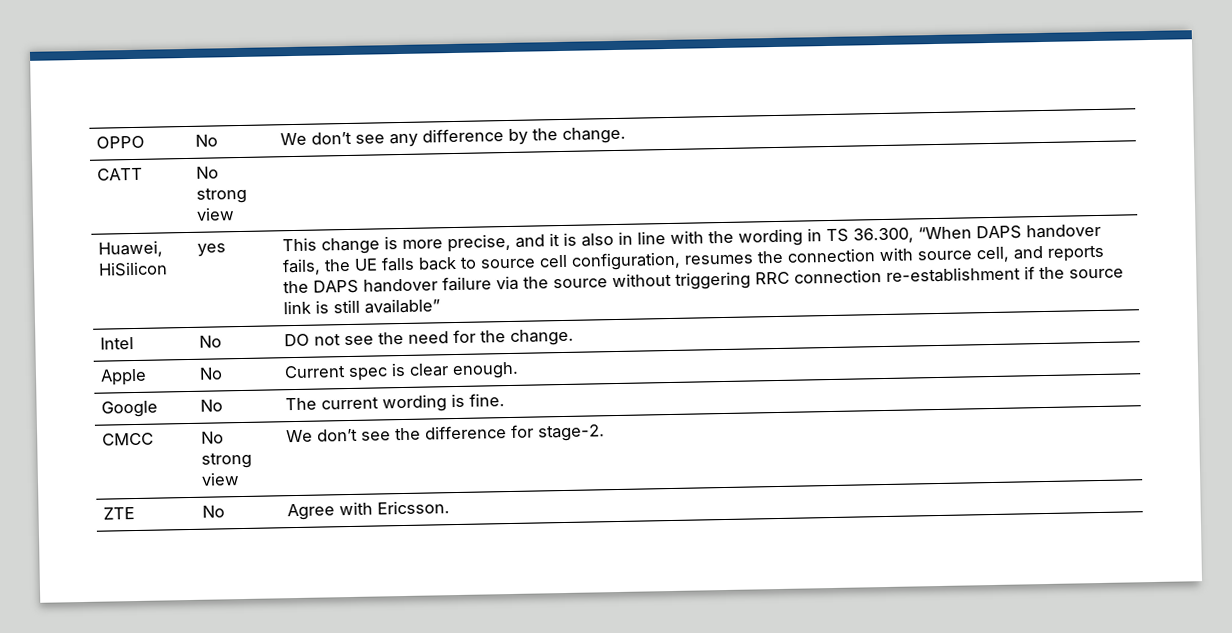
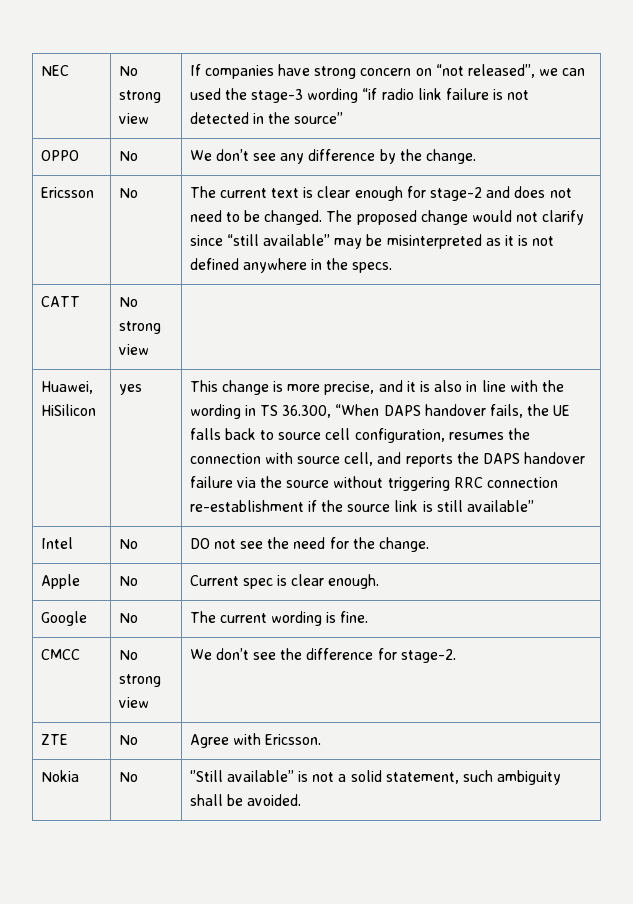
+ NEC | No strong view | If companies have strong concern on “not released”, we can used the stage-3 wording “if radio link failure is not detected in the source”
+ Ericsson | No | The current text is clear enough for stage-2 and does not need to be changed. The proposed change would not clarify since “still available” may be misinterpreted as it is not defined anywhere in the specs.
+ Nokia | No | ‘’Still available’’ is not a solid statement, such ambiguity shall be avoided.

